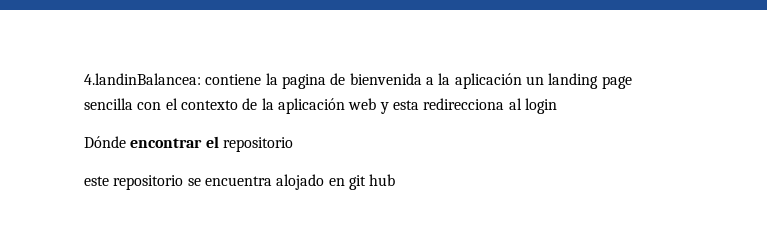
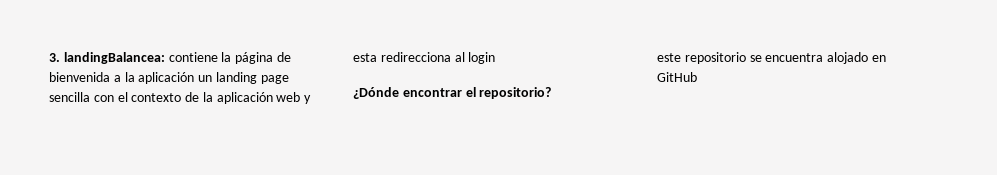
- 4.landinBalancea: contiene la pagina de bienvenida a la aplicación un landing page sencilla con el contexto de la aplicación web y esta redirecciona al login
+ 3. landingBalancea: contiene la página de bienvenida a la aplicación un landing page sencilla con el contexto de la aplicación web y esta redirecciona al login
- Dónde encontrar el repositorio
+ ¿Dónde encontrar el repositorio?
- este repositorio se encuentra alojado en git hub
+ este repositorio se encuentra alojado en GitHub

